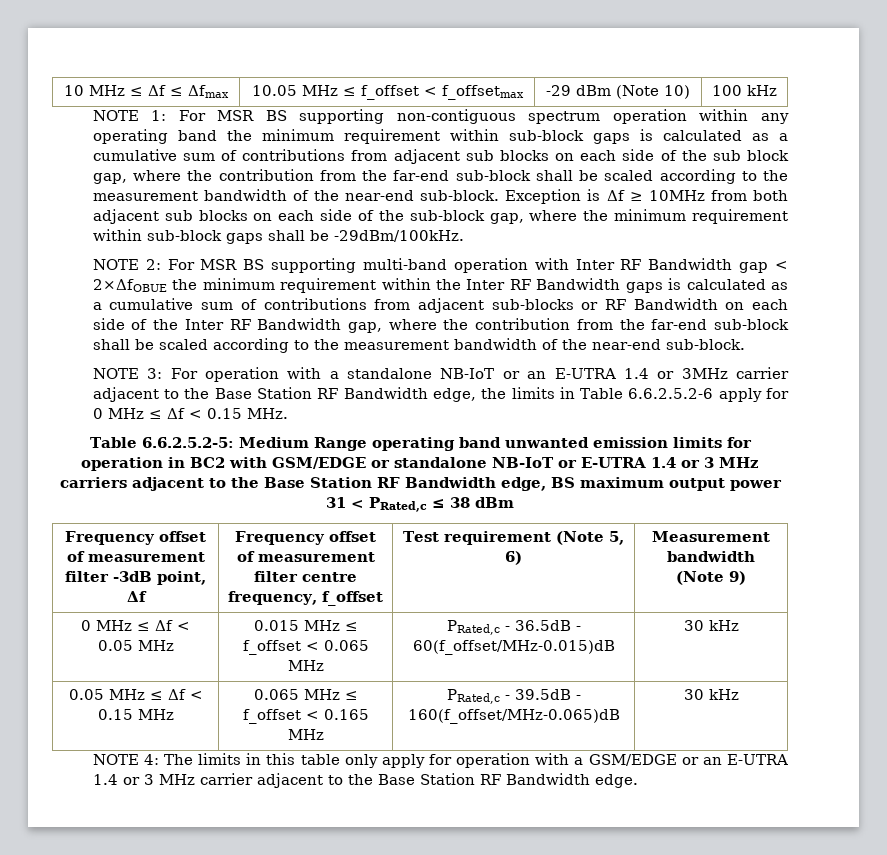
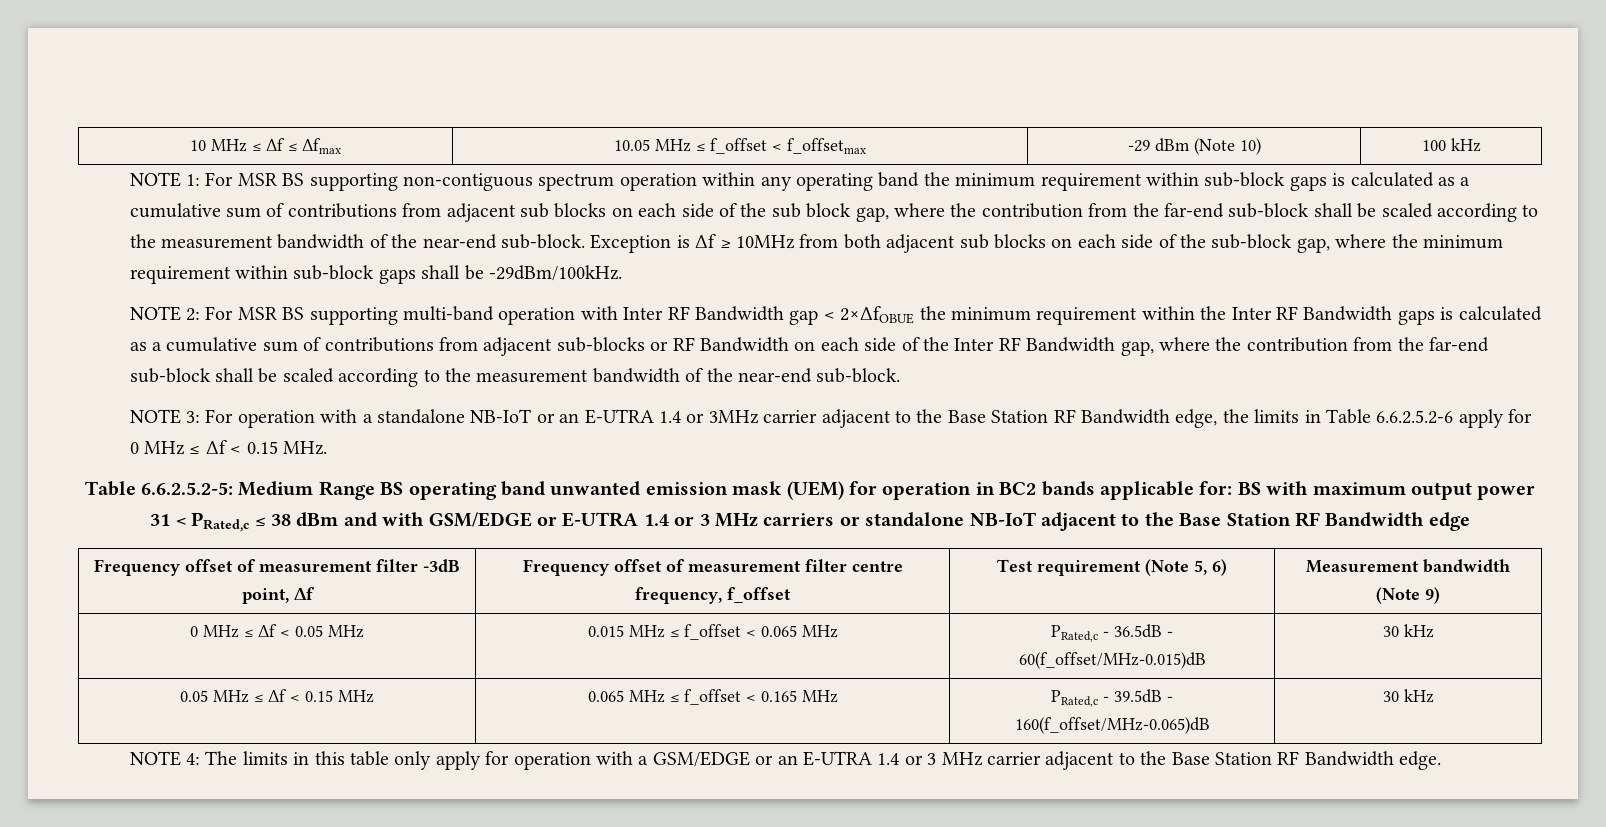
- Table 6.6.2.5.2-5: Medium Range operating band unwanted emission limits for operation in BC2 with GSM/EDGE or standalone NB-IoT or E-UTRA 1.4 or 3 MHz carriers adjacent to the Base Station RF Bandwidth edge, BS maximum output power 31 < PRated,c ≤ 38 dBm
+ Table 6.6.2.5.2-5: Medium Range BS operating band unwanted emission mask (UEM) for operation in BC2 bands applicable for: BS with maximum output power 31 < PRated,c ≤ 38 dBm and with GSM/EDGE or E-UTRA 1.4 or 3 MHz carriers or standalone NB-IoT adjacent to the Base Station RF Bandwidth edge

